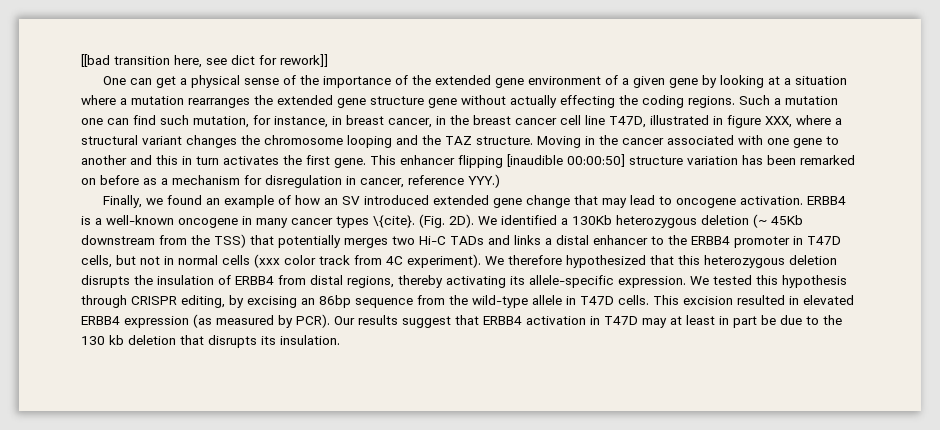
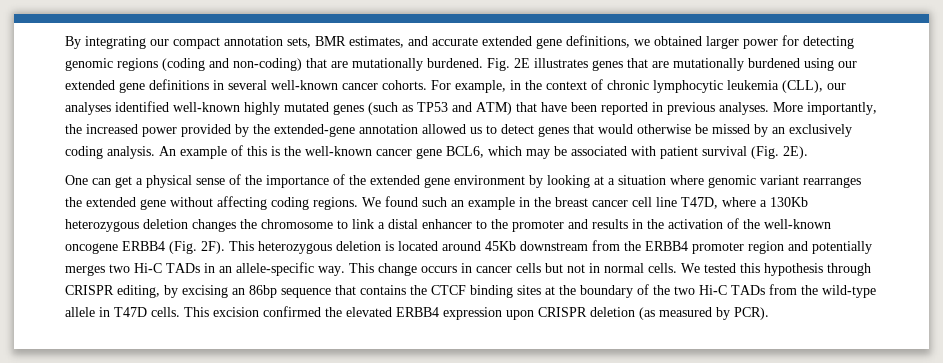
- [[bad transition here, see dict for rework]]
+ By integrating our compact annotation sets, BMR estimates, and accurate extended gene definitions, we obtained larger power for detecting genomic regions (coding and non-coding) that are mutationally burdened. Fig. 2E illustrates genes that are mutationally burdened using our extended gene definitions in several well-known cancer cohorts. For example, in the context of chronic lymphocytic leukemia (CLL), our analyses identified well-known highly mutated genes (such as TP53 and ATM) that have been reported in previous analyses. More importantly, the increased power provided by the extended-gene annotation allowed us to detect genes that would otherwise be missed by an exclusively coding analysis. An example of this is the well-known cancer gene BCL6, which may be associated with patient survival (Fig. 2E).
- One can get a physical sense of the importance of the extended gene environment of a given gene by looking at a situation where a mutation rearranges the extended gene structure gene without actually effecting the coding regions. Such a mutation one can find such mutation, for instance, in breast cancer, in the breast cancer cell line T47D, illustrated in figure XXX, where a structural variant changes the chromosome looping and the TAZ structure. Moving in the cancer associated with one gene to another and this in turn activates the first gene. This enhancer flipping [inaudible 00:00:50] structure variation has been remarked on before as a mechanism for disregulation in cancer, reference YYY.)
- Finally, we found an example of how an SV introduced extended gene change that may lead to oncogene activation. ERBB4 is a well-known oncogene in many cancer types \{cite}. (Fig. 2D). We identified a 130Kb heterozygous deletion (~ 45Kb downstream from the TSS) that potentially merges two Hi-C TADs and links a distal enhancer to the ERBB4 promoter in T47D cells, but not in normal cells (xxx color track from 4C experiment). We therefore hypothesized that this heterozygous deletion disrupts the insulation of ERBB4 from distal regions, thereby activating its allele-specific expression.
+ One can get a physical sense of the importance of the extended gene environment by looking at a situation where genomic variant rearranges the extended gene without affecting coding regions. We found such an example in the breast cancer cell line T47D, where a 130Kb heterozygous deletion changes the chromosome to link a distal enhancer to the promoter and results in the activation of the well-known oncogene ERBB4 (Fig. 2F). This heterozygous deletion is located around 45Kb downstream from the ERBB4 promoter region and potentially merges two Hi-C TADs in an allele-specific way. This change occurs in cancer cells but not in normal cells.
- We tested this hypothesis through CRISPR editing, by excising an 86bp sequence from the wild-type allele in T47D cells.
+ We tested this hypothesis through CRISPR editing, by excising an 86bp sequence that contains the CTCF binding sites at the boundary of the two Hi-C TADs from the wild-type allele in T47D cells.
- This excision resulted in elevated ERBB4 expression (as measured by PCR). Our results suggest that ERBB4 activation in T47D may at least in part be due to the 130 kb deletion that disrupts its insulation.
+ This excision confirmed the elevated ERBB4 expression upon CRISPR deletion (as measured by PCR).

